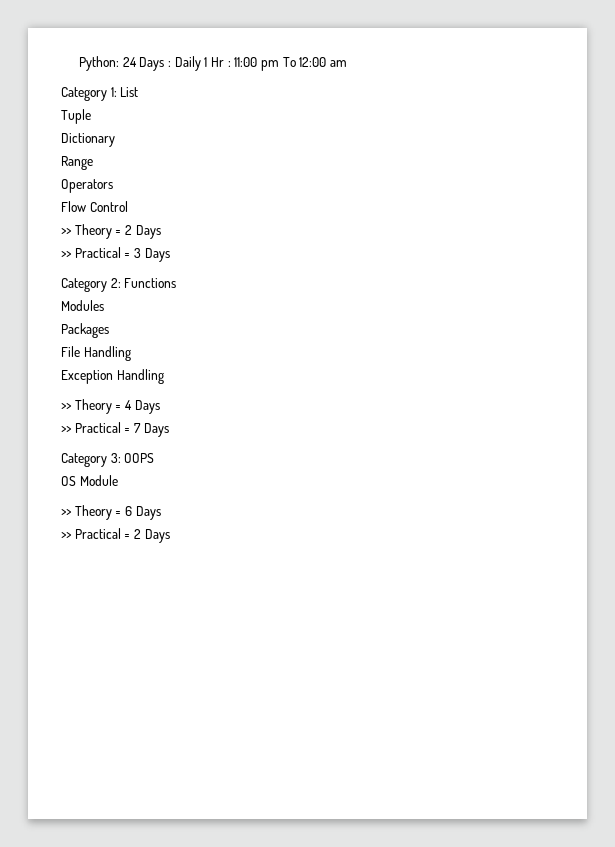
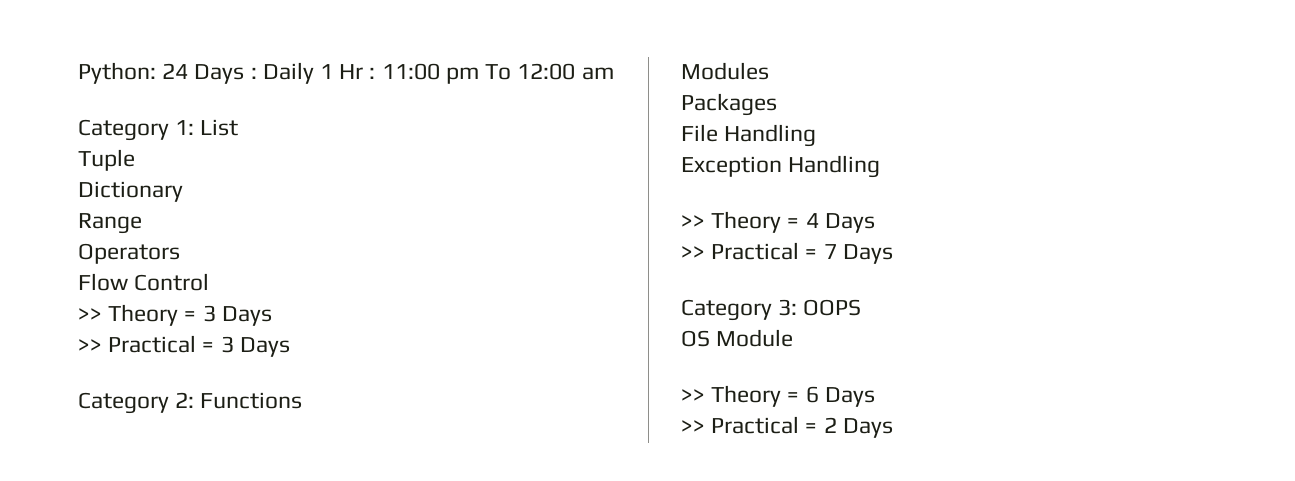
- >> Theory = 2 Days
+ >> Theory = 3 Days

